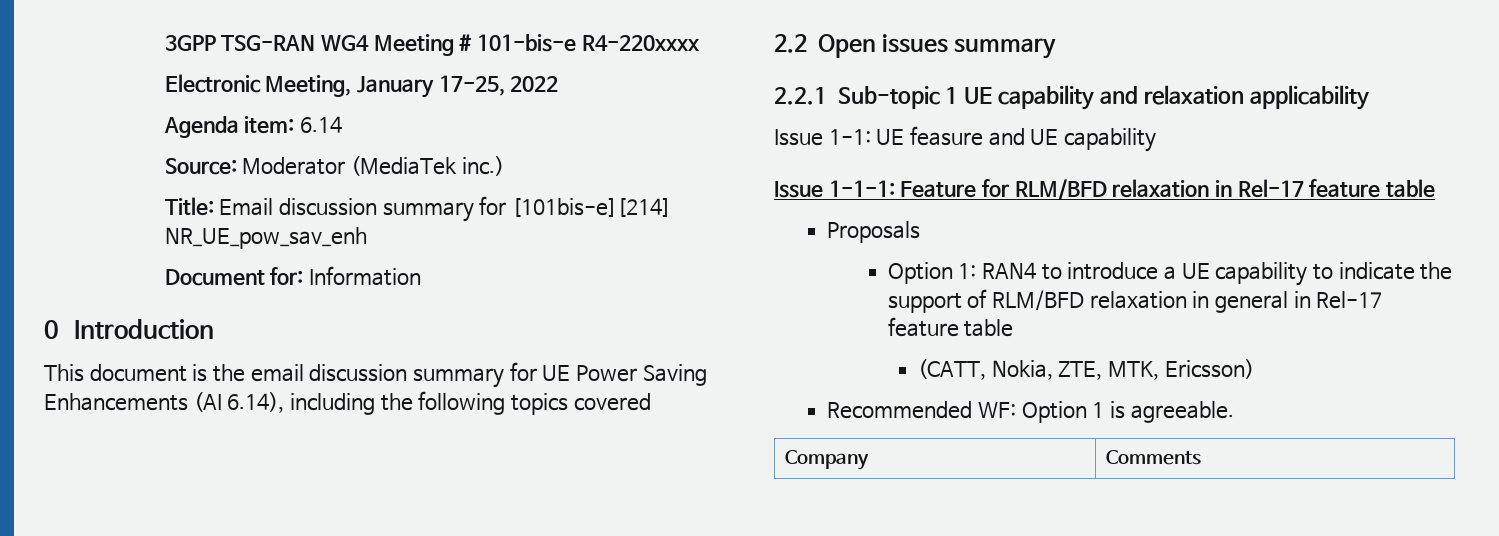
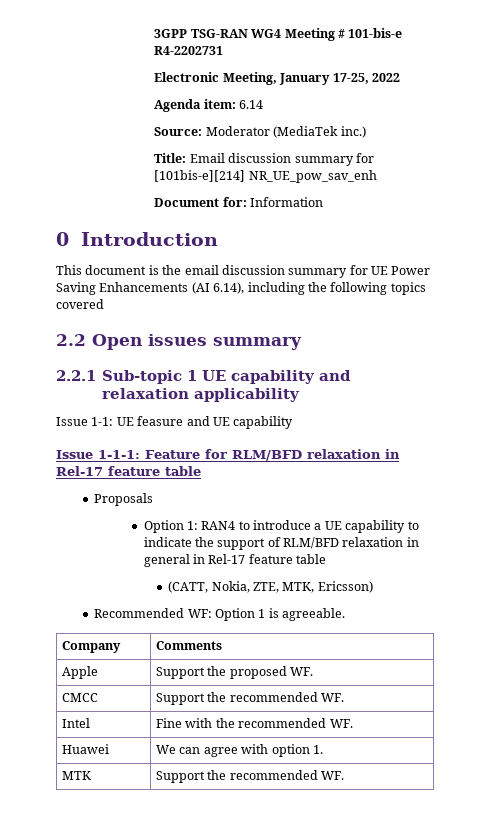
- 3GPP TSG-RAN WG4 Meeting # 101-bis-e R4-220xxxx
+ 3GPP TSG-RAN WG4 Meeting # 101-bis-e R4-2202731
+ Apple | Support the proposed WF.
+ CMCC | Support the recommended WF.
+ Intel | Fine with the recommended WF.
+ Huawei | We can agree with option 1.
+ MTK | Support the recommended WF.

